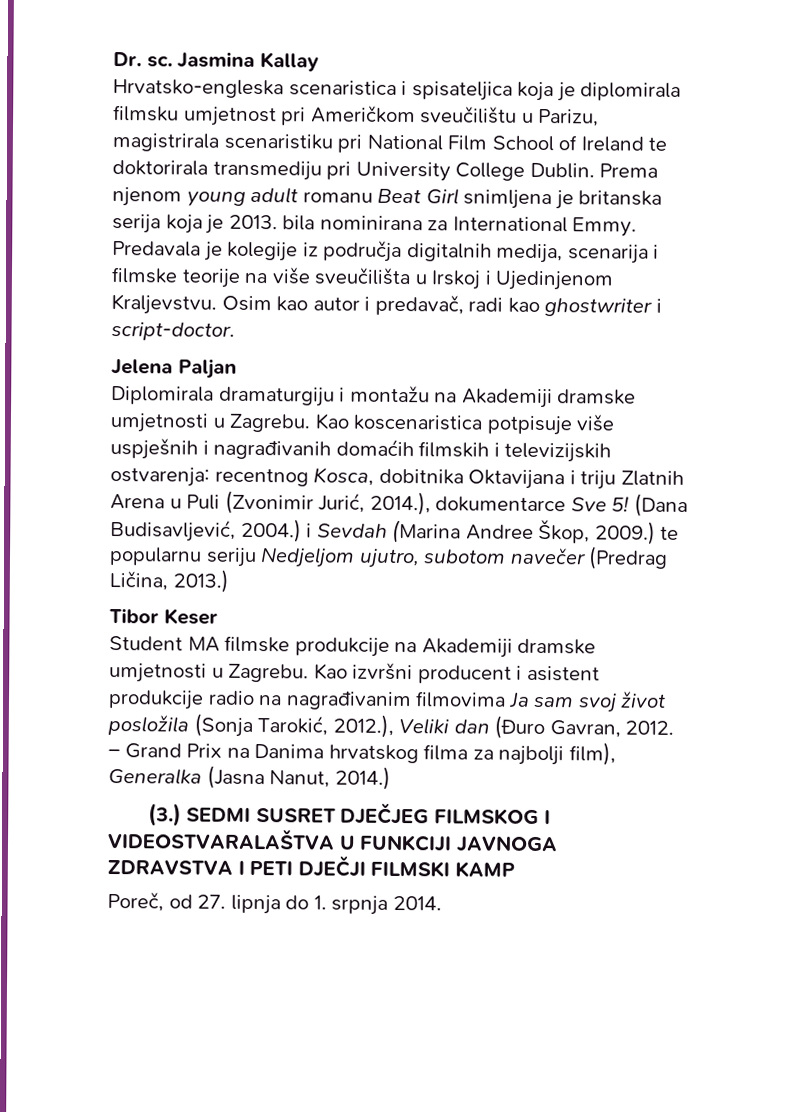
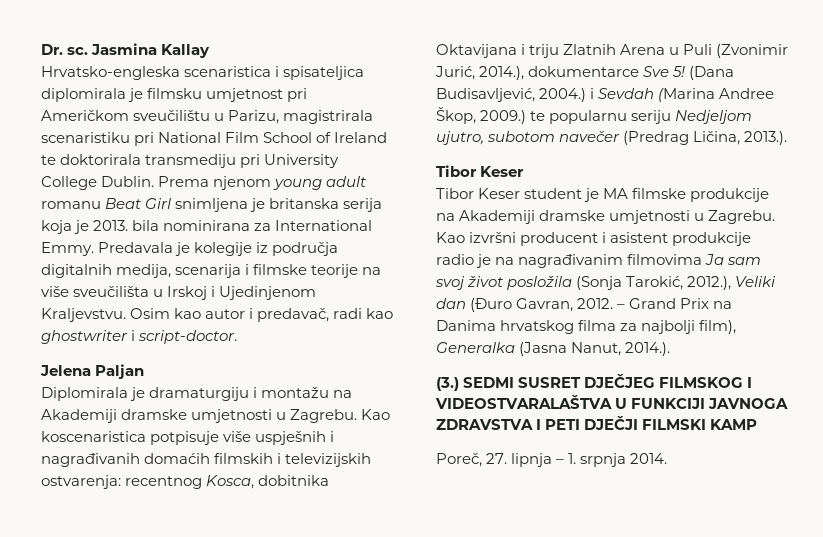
- Hrvatsko-engleska scenaristica i spisateljica koja je diplomirala filmsku umjetnost pri Američkom sveučilištu u Parizu, magistrirala scenaristiku pri National Film School of Ireland te doktorirala transmediju pri University College Dublin.
+ Hrvatsko-engleska scenaristica i spisateljica diplomirala je filmsku umjetnost pri Američkom sveučilištu u Parizu, magistrirala scenaristiku pri National Film School of Ireland te doktorirala transmediju pri University College Dublin.
- Diplomirala dramaturgiju i montažu na Akademiji dramske umjetnosti u Zagrebu.
+ Diplomirala je dramaturgiju i montažu na Akademiji dramske umjetnosti u Zagrebu.
- (Dana Budisavljević, 2004.) i Sevdah (Marina Andree Škop, 2009.) te popularnu seriju Nedjeljom ujutro, subotom navečer (Predrag Ličina, 2013.)
+ (Dana Budisavljević, 2004.) i Sevdah (Marina Andree Škop, 2009.) te popularnu seriju Nedjeljom ujutro, subotom navečer (Predrag Ličina, 2013.).
- Student MA filmske produkcije na Akademiji dramske umjetnosti u Zagrebu.
+ Tibor Keser student je MA filmske produkcije na Akademiji dramske umjetnosti u Zagrebu.
- Kao izvršni producent i asistent produkcije radio na nagrađivanim filmovima Ja sam svoj život posložila (Sonja Tarokić, 2012.), Veliki dan (Đuro Gavran, 2012.
+ Kao izvršni producent i asistent produkcije radio je na nagrađivanim filmovima Ja sam svoj život posložila (Sonja Tarokić, 2012.), Veliki dan (Đuro Gavran, 2012.
- – Grand Prix na Danima hrvatskog filma za najbolji film), Generalka (Jasna Nanut, 2014.)
+ – Grand Prix na Danima hrvatskog filma za najbolji film), Generalka (Jasna Nanut, 2014.).
- Poreč, od 27. lipnja do 1. srpnja 2014.
+ Poreč, 27. lipnja – 1. srpnja 2014.

